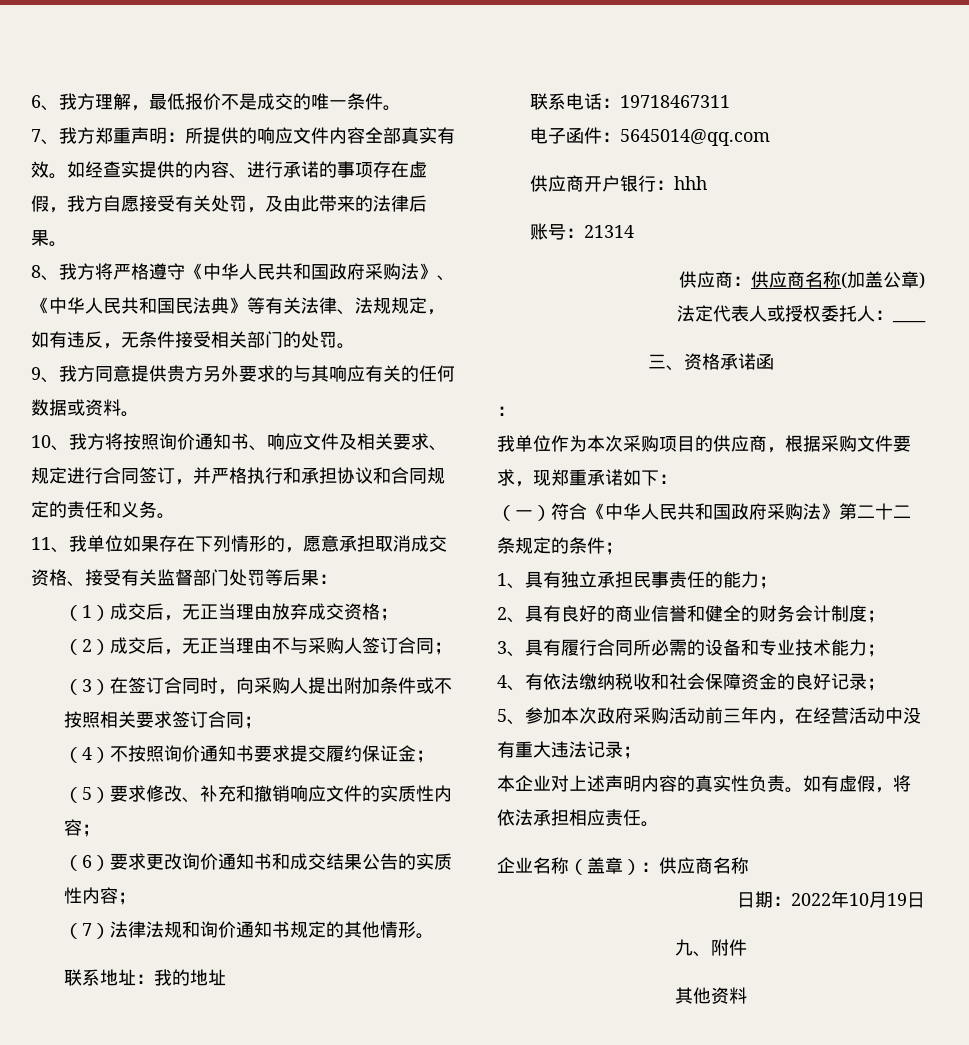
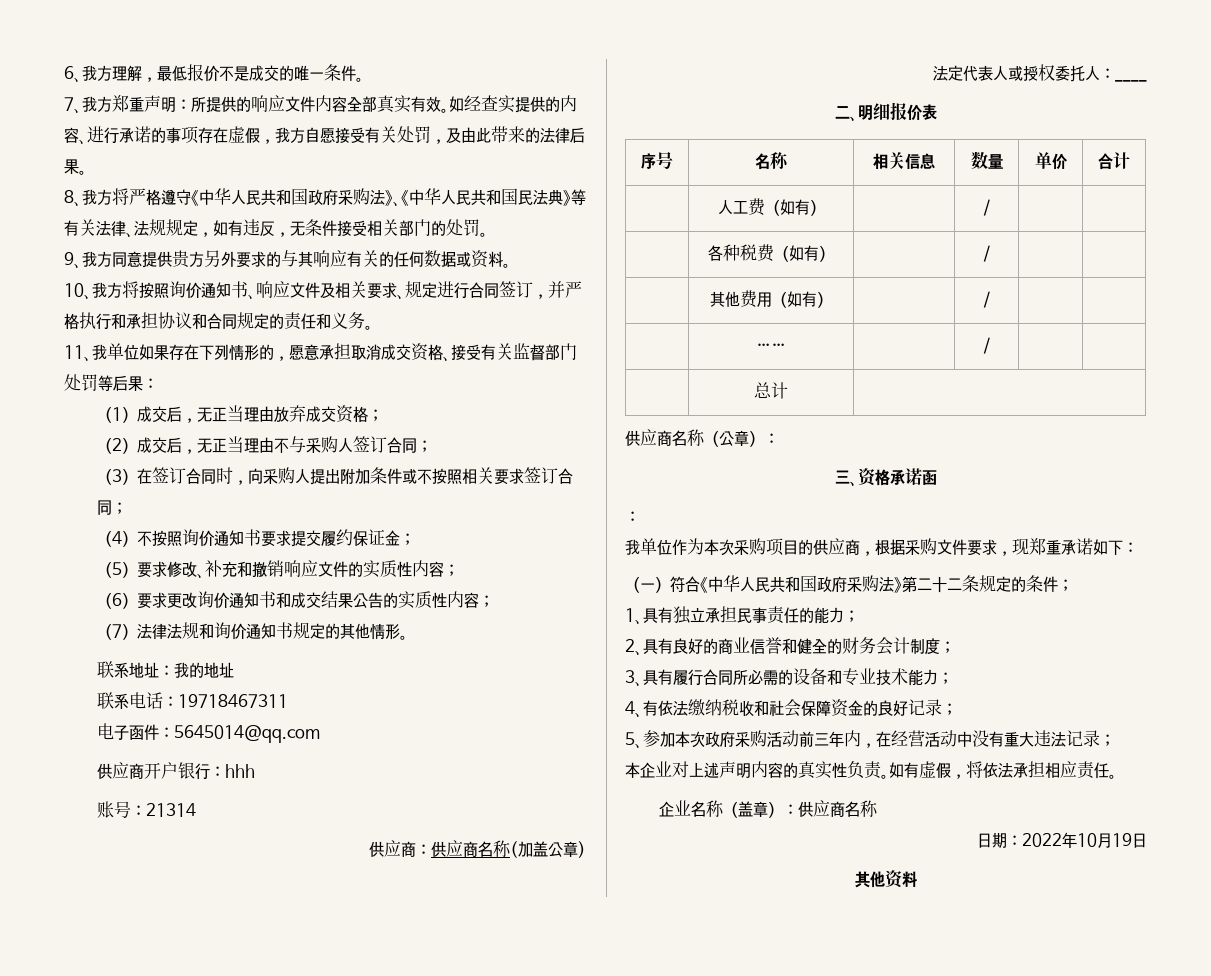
+ 二、明细报价表
+ 序号 | 名称 | 相关信息 | 数量 | 单价 | 合计
+ | 人工费（如有） | | / | |
+ | 各种税费（如有） | | / | |
+ | 其他费用（如有） | | / | |
+ | …… | | / | |
+ | 总计 |
+ 供应商名称（公章）：
- 九、附件

